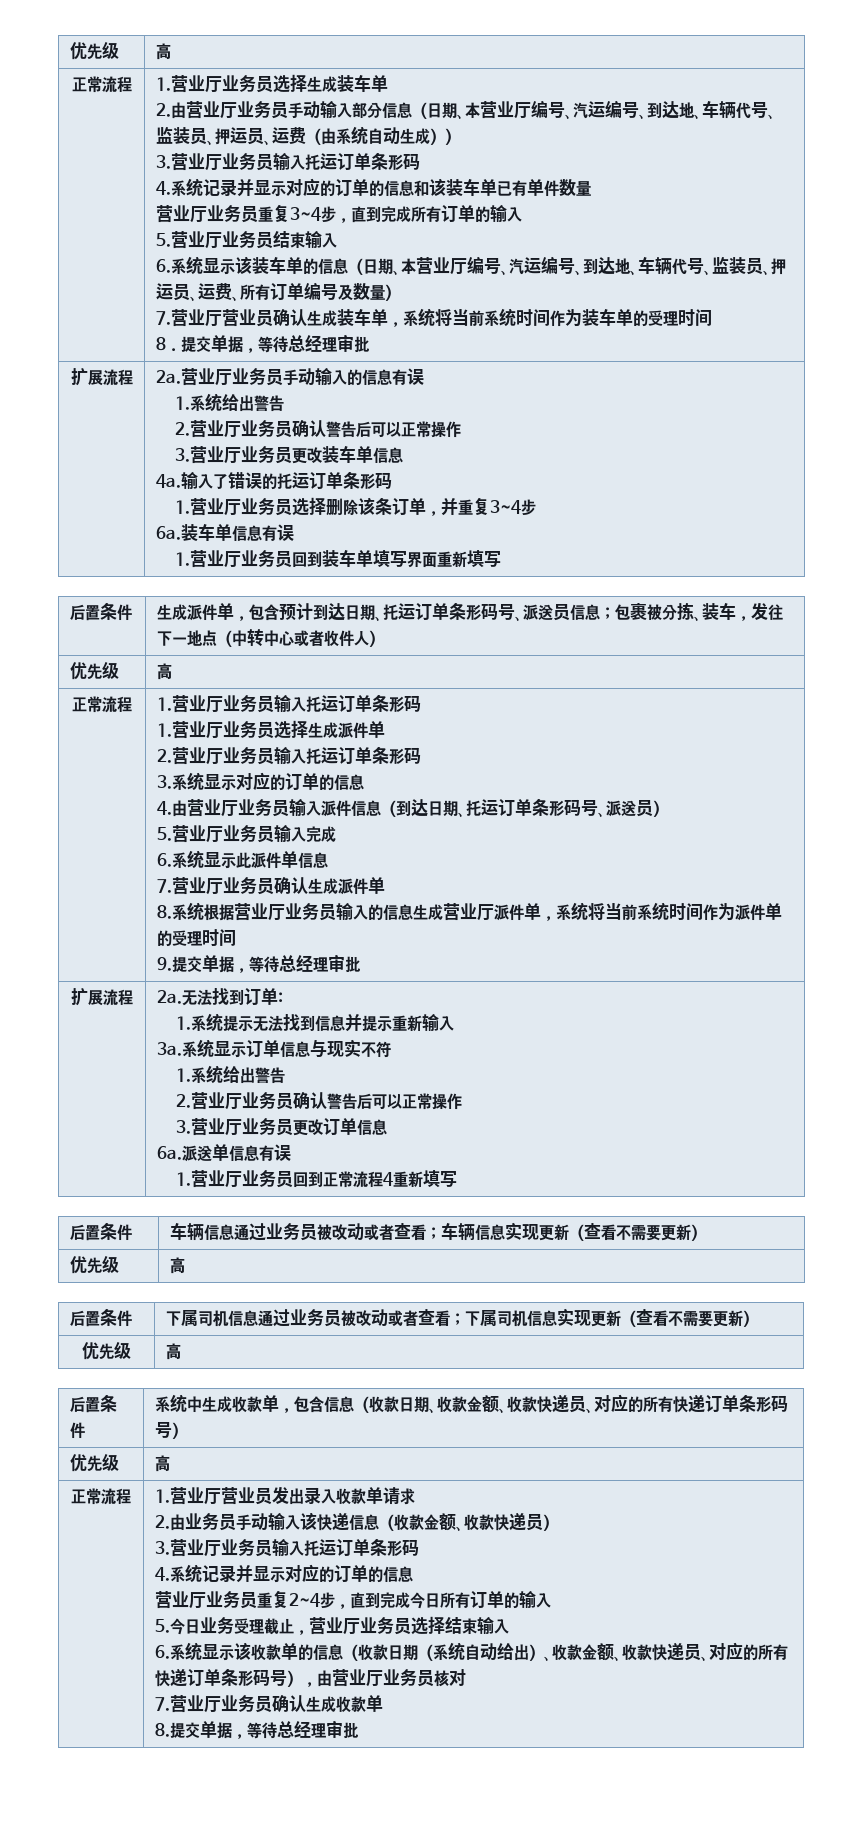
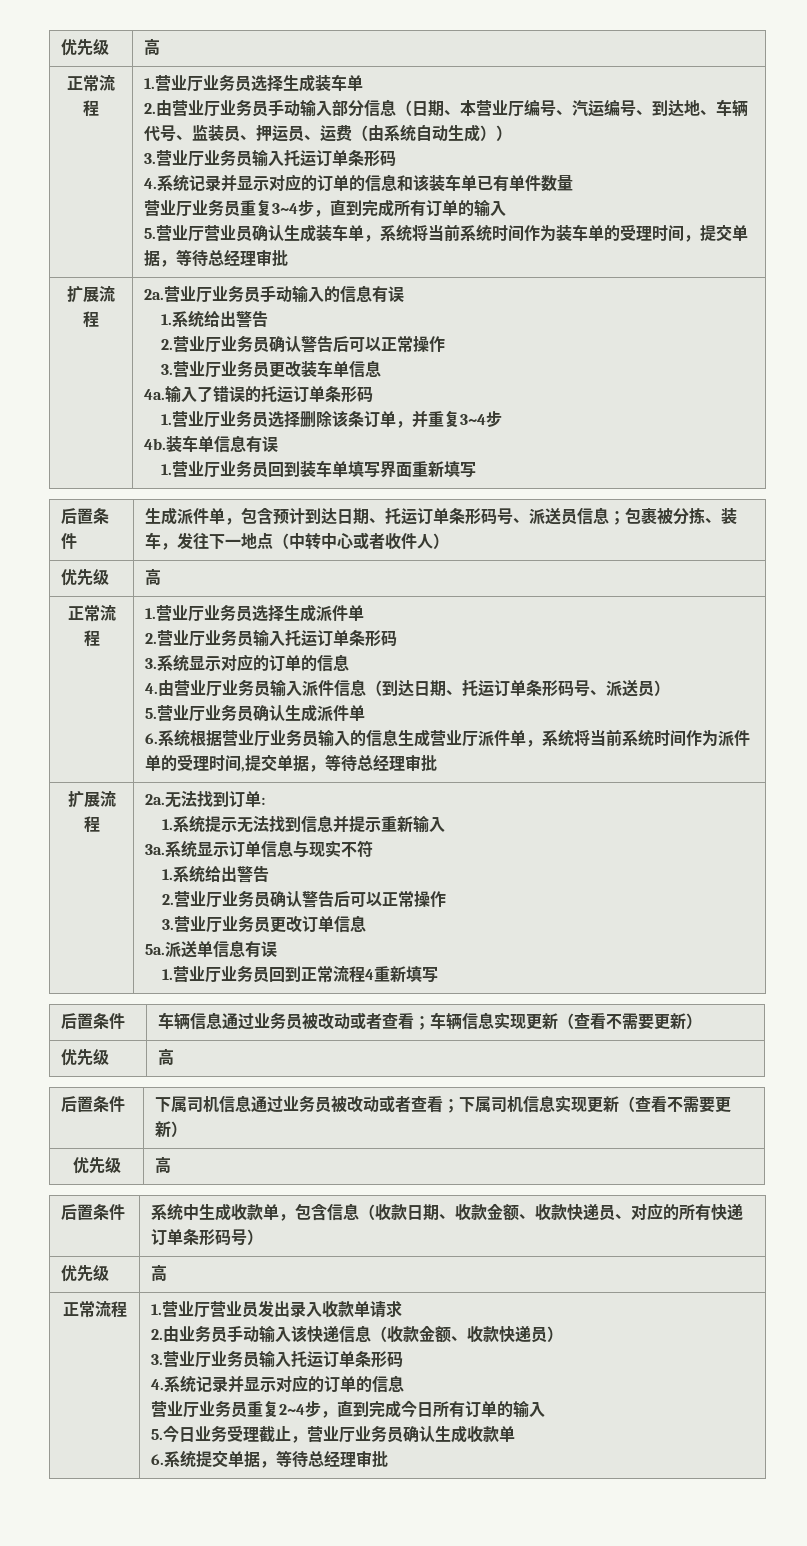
- 5.营业厅业务员结束输入
- 6.系统显示该装车单的信息（日期、本营业厅编号、汽运编号、到达地、车辆代号、监装员、押运员、运费、所有订单编号及数量）
- 7.营业厅营业员确认生成装车单，系统将当前系统时间作为装车单的受理时间
- 8．提交单据，等待总经理审批
+ 5.营业厅营业员确认生成装车单，系统将当前系统时间作为装车单的受理时间，提交单据，等待总经理审批
  1.营业厅业务员选择删除该条订单，并重复3~4步
- 6a.
+ 4b.
- 1.营业厅业务员输入托运订单条形码
- 5.营业厅业务员输入完成
- 6.系统显示此派件单信息
- 7.营业厅业务员确认生成派件单
+ 5.营业厅业务员确认生成派件单
- 8.系统根据营业厅业务员输入的信息生成营业厅派件单，系统将当前系统时间作为派件单的受理时间
- 9.提交单据，等待总经理审批
+ 6.系统根据营业厅业务员输入的信息生成营业厅派件单，系统将当前系统时间作为派件单的受理时间,提交单据，等待总经理审批
  3.营业厅业务员更改订单信息
- 6a.
+ 5a.
- 5.今日业务受理截止，营业厅业务员选择结束输入
- 6.系统显示该收款单的信息（收款日期（系统自动给出）、收款金额、收款快递员、对应的所有快递订单条形码号），由营业厅业务员核对
- 7.营业厅业务员确认生成收款单
+ 5.今日业务受理截止，营业厅业务员确认生成收款单
- 8.提交单据，等待总经理审批
+ 6.系统提交单据，等待总经理审批

